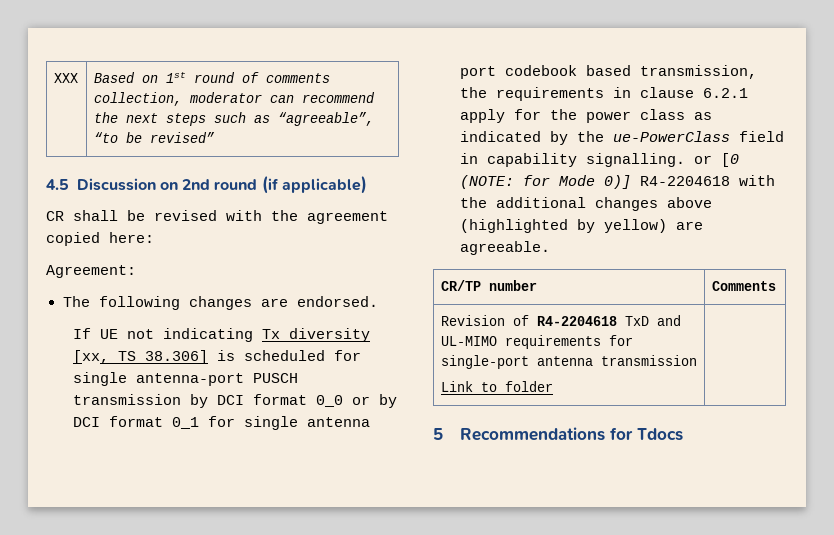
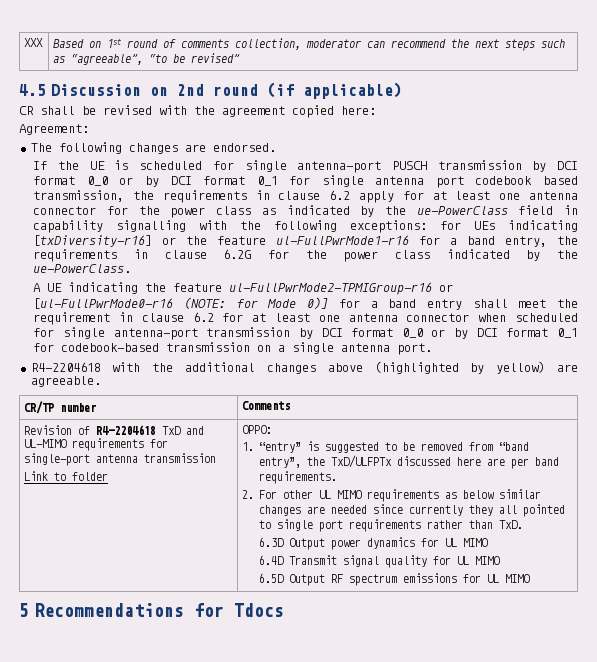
- If UE not indicating Tx diversity [xx, TS 38.306] is scheduled for single antenna-port PUSCH transmission by DCI format 0_0 or by DCI format 0_1 for single antenna port codebook based transmission, the requirements in clause 6.2.1 apply for the power class as indicated by the ue-PowerClass field in capability signalling. or [0 (NOTE: for Mode 0)] R4-2204618 with the additional changes above (highlighted by yellow) are agreeable.
+ If the UE is scheduled for single antenna-port PUSCH transmission by DCI format 0_0 or by DCI format 0_1 for single antenna port codebook based transmission, the requirements in clause 6.2 apply for at least one antenna connector for the power class as indicated by the ue-PowerClass field in capability signalling with the following exceptions: for UEs indicating [txDiversity-r16] or the feature ul-FullPwrMode1-r16 for a band entry, the requirements in clause 6.2G for the power class indicated by the ue-PowerClass.
+ A UE indicating the feature ul-FullPwrMode2-TPMIGroup-r16 or [ul-FullPwrMode0-r16 (NOTE: for Mode 0)] for a band entry shall meet the requirement in clause 6.2 for at least one antenna connector when scheduled for single antenna-port transmission by DCI format 0_0 or by DCI format 0_1 for codebook-based transmission on a single antenna port.
+ R4-2204618 with the additional changes above (highlighted by yellow) are agreeable.
+ OPPO:
+ 1. “entry” is suggested to be removed from “band entry”, the TxD/ULFPTx discussed here are per band requirements.
+ 2. For other UL MIMO requirements as below similar changes are needed since currently they all pointed to single port requirements rather than TxD.
+ 6.3D Output power dynamics for UL MIMO
+ 6.4D Transmit signal quality for UL MIMO
+ 6.5D Output RF spectrum emissions for UL MIMO

